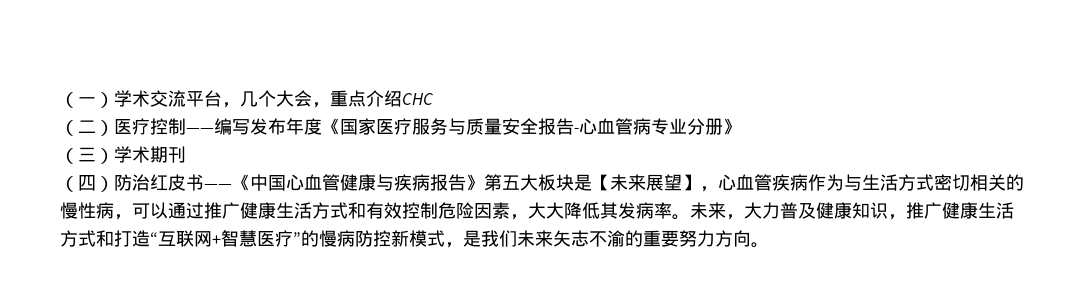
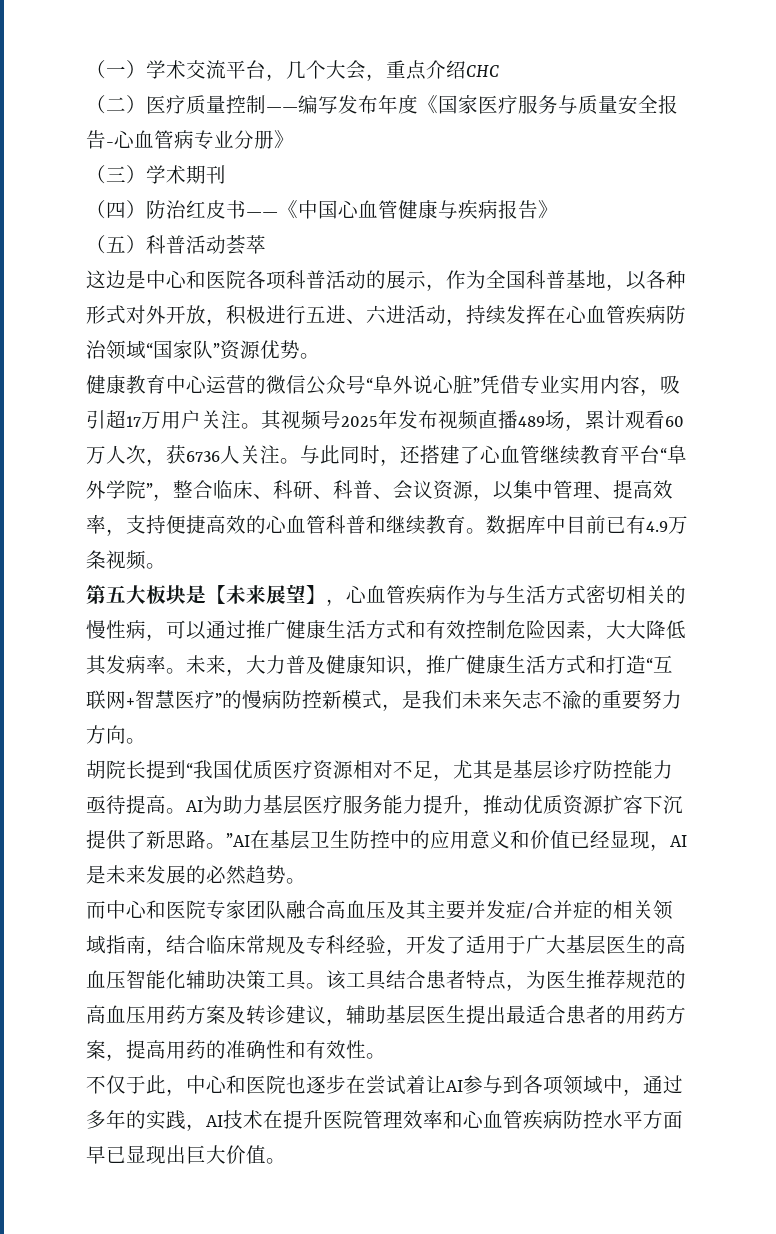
- （二）医疗控制——编写发布年度《国家医疗服务与质量安全报告-心血管病专业分册》
+ （二）医疗质量控制——编写发布年度《国家医疗服务与质量安全报告-心血管病专业分册》
- （四）防治红皮书——《中国心血管健康与疾病报告》第五大板块是【未来展望】，心血管疾病作为与生活方式密切相关的慢性病，可以通过推广健康生活方式和有效控制危险因素，大大降低其发病率。
+ （四）防治红皮书——《中国心血管健康与疾病报告》
+ （五）科普活动荟萃
+ 这边是中心和医院各项科普活动的展示，作为全国科普基地，以各种形式对外开放，积极进行五进、六进活动，持续发挥在心血管疾病防治领域“国家队”资源优势。
+ 健康教育中心运营的微信公众号“阜外说心脏”凭借专业实用内容，吸引超17万用户关注。其视频号2025年发布视频直播489场，累计观看60万人次，获6736人关注。与此同时，还搭建了心血管继续教育平台“阜外学院”，整合临床、科研、科普、会议资源，以集中管理、提高效率，支持便捷高效的心血管科普和继续教育。数据库中目前已有4.9万条视频。
+ 第五大板块是【未来展望】，心血管疾病作为与生活方式密切相关的慢性病，可以通过推广健康生活方式和有效控制危险因素，大大降低其发病率。
+ 胡院长提到“我国优质医疗资源相对不足，尤其是基层诊疗防控能力亟待提高。AI为助力基层医疗服务能力提升，推动优质资源扩容下沉提供了新思路。”AI在基层卫生防控中的应用意义和价值已经显现，AI是未来发展的必然趋势。
+ 而中心和医院专家团队融合高血压及其主要并发症/合并症的相关领域指南，结合临床常规及专科经验，开发了适用于广大基层医生的高血压智能化辅助决策工具。该工具结合患者特点，为医生推荐规范的高血压用药方案及转诊建议，辅助基层医生提出最适合患者的用药方案，提高用药的准确性和有效性。
+ 不仅于此，中心和医院也逐步在尝试着让AI参与到各项领域中，通过多年的实践，AI技术在提升医院管理效率和心血管疾病防控水平方面早已显现出巨大价值。

